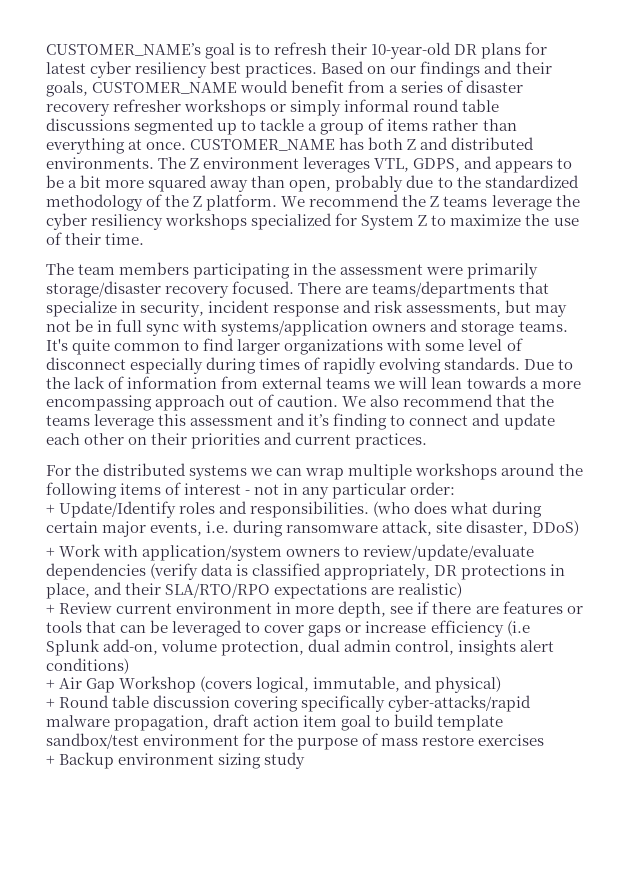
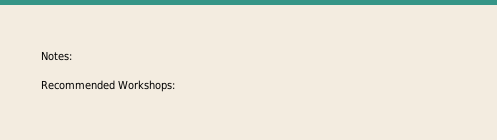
- CUSTOMER_NAME’s goal is to refresh their 10-year-old DR plans for latest cyber resiliency best practices. Based on our findings and their goals, CUSTOMER_NAME would benefit from a series of disaster recovery refresher workshops or simply informal round table discussions segmented up to tackle a group of items rather than everything at once. CUSTOMER_NAME has both Z and distributed environments. The Z environment leverages VTL, GDPS, and appears to be a bit more squared away than open, probably due to the standardized methodology of the Z platform. We recommend the Z teams leverage the cyber resiliency workshops specialized for System Z to maximize the use of their time.
- The team members participating in the assessment were primarily storage/disaster recovery focused. There are teams/departments that specialize in security, incident response and risk assessments, but may not be in full sync with systems/application owners and storage teams. It's quite common to find larger organizations with some level of disconnect especially during times of rapidly evolving standards. Due to the lack of information from external teams we will lean towards a more encompassing approach out of caution. We also recommend that the teams leverage this assessment and it’s finding to connect and update each other on their priorities and current practices.
- For the distributed systems we can wrap multiple workshops around the following items of interest - not in any particular order:
- + Update/Identify roles and responsibilities. (who does what during certain major events, i.e. during ransomware attack, site disaster, DDoS)
- + Work with application/system owners to review/update/evaluate dependencies (verify data is classified appropriately, DR protections in place, and their SLA/RTO/RPO expectations are realistic)
- + Review current environment in more depth, see if there are features or tools that can be leveraged to cover gaps or increase efficiency (i.e Splunk add-on, volume protection, dual admin control, insights alert conditions)
- + Air Gap Workshop (covers logical, immutable, and physical)
- + Round table discussion covering specifically cyber-attacks/rapid malware propagation, draft action item goal to build template sandbox/test environment for the purpose of mass restore exercises
- + Backup environment sizing study
+ Notes:
+ Recommended Workshops:

